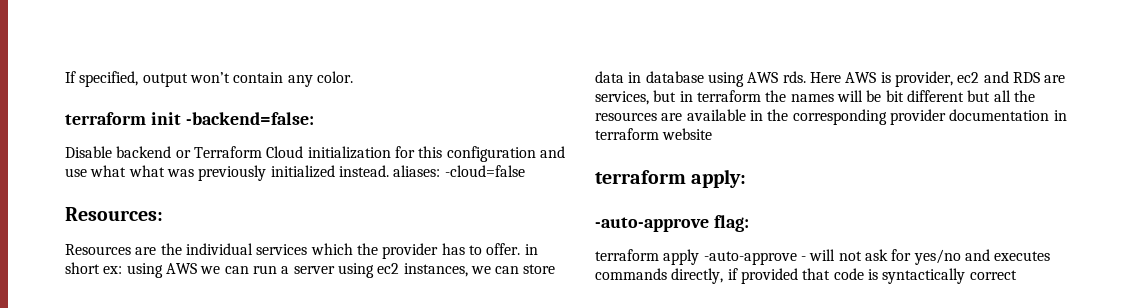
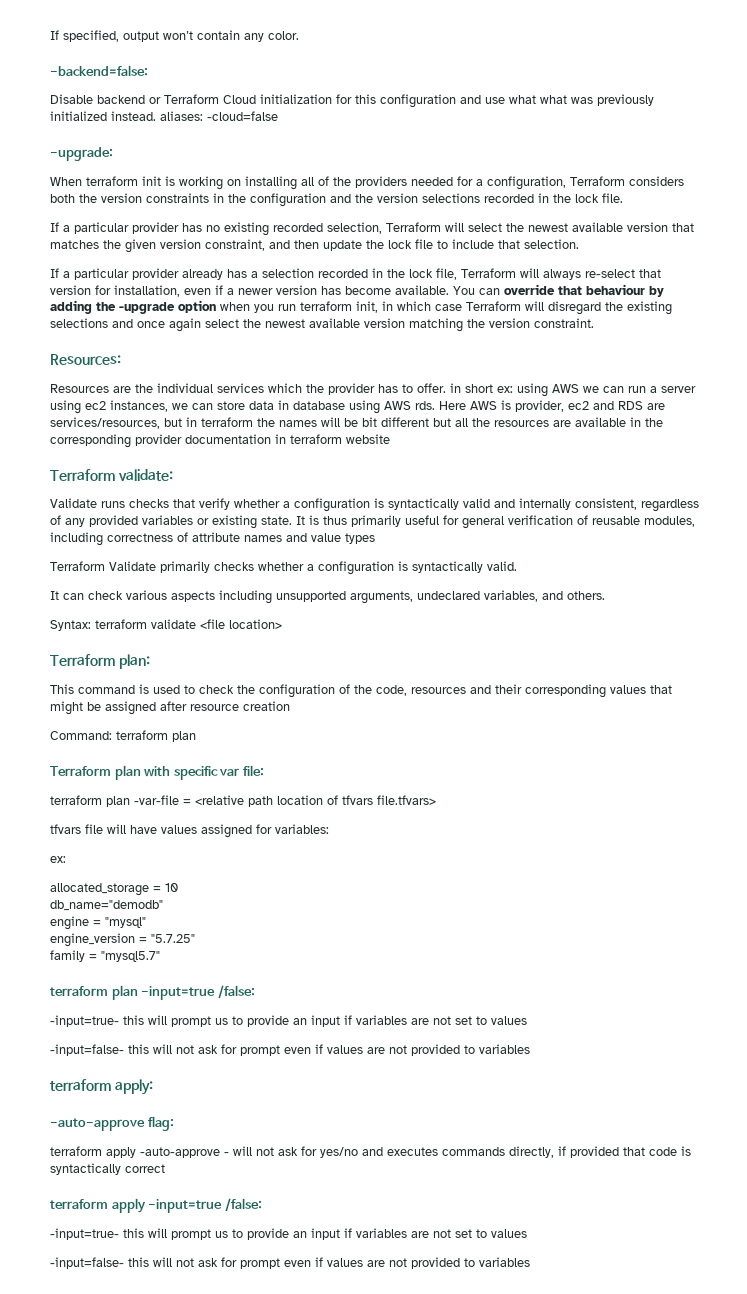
- terraform init -backend=false:
+ -backend=false:
+ -upgrade:
+ When terraform init is working on installing all of the providers needed for a configuration, Terraform considers both the version constraints in the configuration and the version selections recorded in the lock file.
+ If a particular provider has no existing recorded selection, Terraform will select the newest available version that matches the given version constraint, and then update the lock file to include that selection.
+ If a particular provider already has a selection recorded in the lock file, Terraform will always re-select that version for installation, even if a newer version has become available. You can override that behaviour by adding the -upgrade option when you run terraform init, in which case Terraform will disregard the existing selections and once again select the newest available version matching the version constraint.
- Here AWS is provider, ec2 and RDS are services, but in terraform the names will be bit different but all the resources are available in the corresponding provider documentation in terraform website
+ Here AWS is provider, ec2 and RDS are services/resources, but in terraform the names will be bit different but all the resources are available in the corresponding provider documentation in terraform website
+ Terraform validate:
+ Validate runs checks that verify whether a configuration is syntactically valid and internally consistent, regardless of any provided variables or existing state. It is thus primarily useful for general verification of reusable modules, including correctness of attribute names and value types
+ Terraform Validate primarily checks whether a configuration is syntactically valid.
+ It can check various aspects including unsupported arguments, undeclared variables, and others.
+ Syntax: terraform validate <file location>
+ Terraform plan:
+ This command is used to check the configuration of the code, resources and their corresponding values that might be assigned after resource creation
+ Command: terraform plan
+ Terraform plan with specific var file:
+ terraform plan -var-file = <relative path location of tfvars file.tfvars>
+ tfvars file will have values assigned for variables:
+ ex:
+ allocated_storage = 10
+ db_name="demodb"
+ engine = "mysql"
+ engine_version = "5.7.25"
+ family = "mysql5.7"
+ terraform plan -input=true /false:
+ -input=true- this will prompt us to provide an input if variables are not set to values
+ -input=false- this will not ask for prompt even if values are not provided to variables
+ terraform apply -input=true /false:
+ -input=true- this will prompt us to provide an input if variables are not set to values
+ -input=false- this will not ask for prompt even if values are not provided to variables

